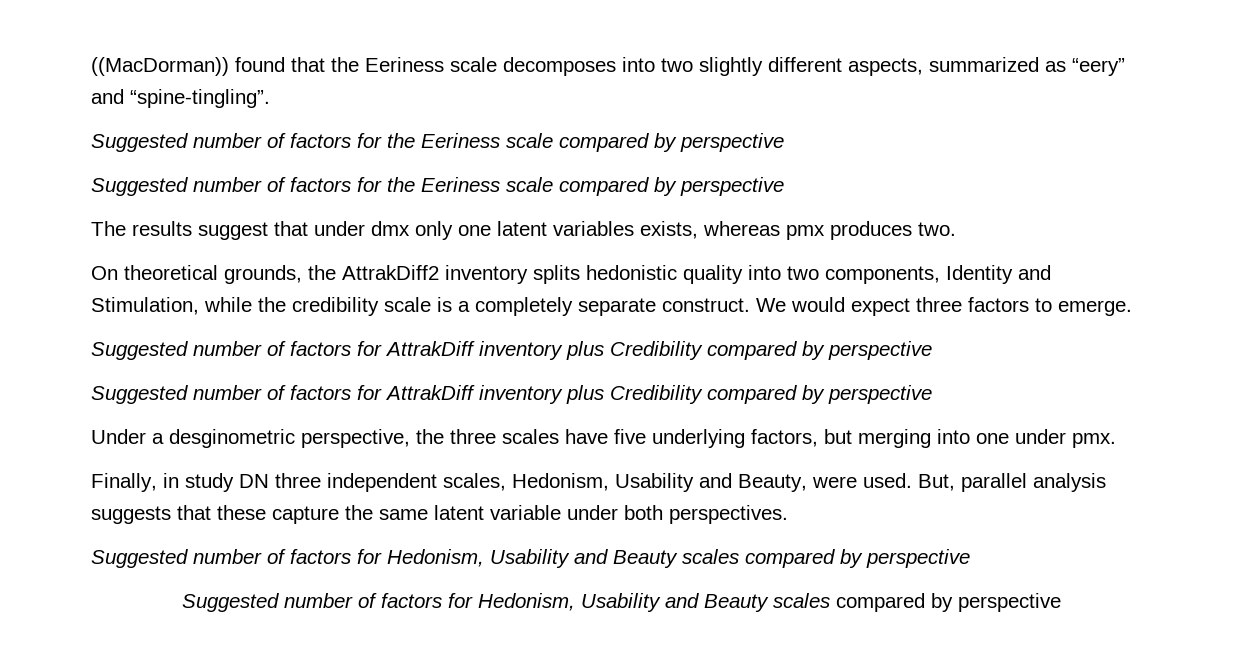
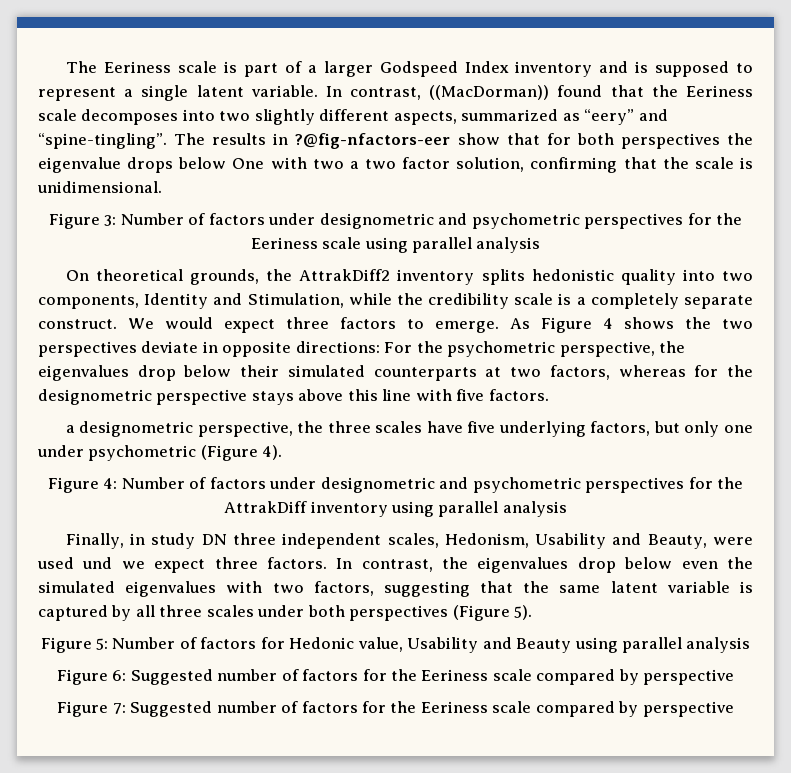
- ((MacDorman)) found that the Eeriness scale decomposes into two slightly different aspects, summarized as “eery” and “spine-tingling”.
- Suggested number of factors for the Eeriness scale compared by perspective
- Suggested number of factors for the Eeriness scale compared by perspective
- The results suggest that under dmx only one latent variables exists, whereas pmx produces two.
+ The Eeriness scale is part of a larger Godspeed Index inventory and is supposed to represent a single latent variable. In contrast, ((MacDorman)) found that the Eeriness scale decomposes into two slightly different aspects, summarized as “eery” and “spine-tingling”. The results in ?@fig-nfactors-eer show that for both perspectives the eigenvalue drops below One with two a two factor solution, confirming that the scale is unidimensional.
+ Figure 3: Number of factors under designometric and psychometric perspectives for the Eeriness scale using parallel analysis
- We would expect three factors to emerge.
- Suggested number of factors for AttrakDiff inventory plus Credibility compared by perspective
- Suggested number of factors for AttrakDiff inventory plus Credibility compared by perspective
- Under a desginometric perspective, the three scales have five underlying factors, but merging into one under pmx.
+ We would expect three factors to emerge. As Figure 4 shows the two perspectives deviate in opposite directions: For the psychometric perspective, the eigenvalues drop below their simulated counterparts at two factors, whereas for the designometric perspective stays above this line with five factors.
+ a designometric perspective, the three scales have five underlying factors, but only one under psychometric (Figure 4).
+ Figure 4: Number of factors under designometric and psychometric perspectives for the AttrakDiff inventory using parallel analysis
- Finally, in study DN three independent scales, Hedonism, Usability and Beauty, were used. But, parallel analysis suggests that these capture the same latent variable under both perspectives.
- Suggested number of factors for Hedonism, Usability and Beauty scales compared by perspective
- Suggested number of factors for Hedonism, Usability and Beauty scales compared by perspective
+ Finally, in study DN three independent scales, Hedonism, Usability and Beauty, were used und we expect three factors. In contrast, the eigenvalues drop below even the simulated eigenvalues with two factors, suggesting that the same latent variable is captured by all three scales under both perspectives (Figure 5).
+ Figure 5: Number of factors for Hedonic value, Usability and Beauty using parallel analysis
+ Figure 6: Suggested number of factors for the Eeriness scale compared by perspective
+ Figure 7: Suggested number of factors for the Eeriness scale compared by perspective

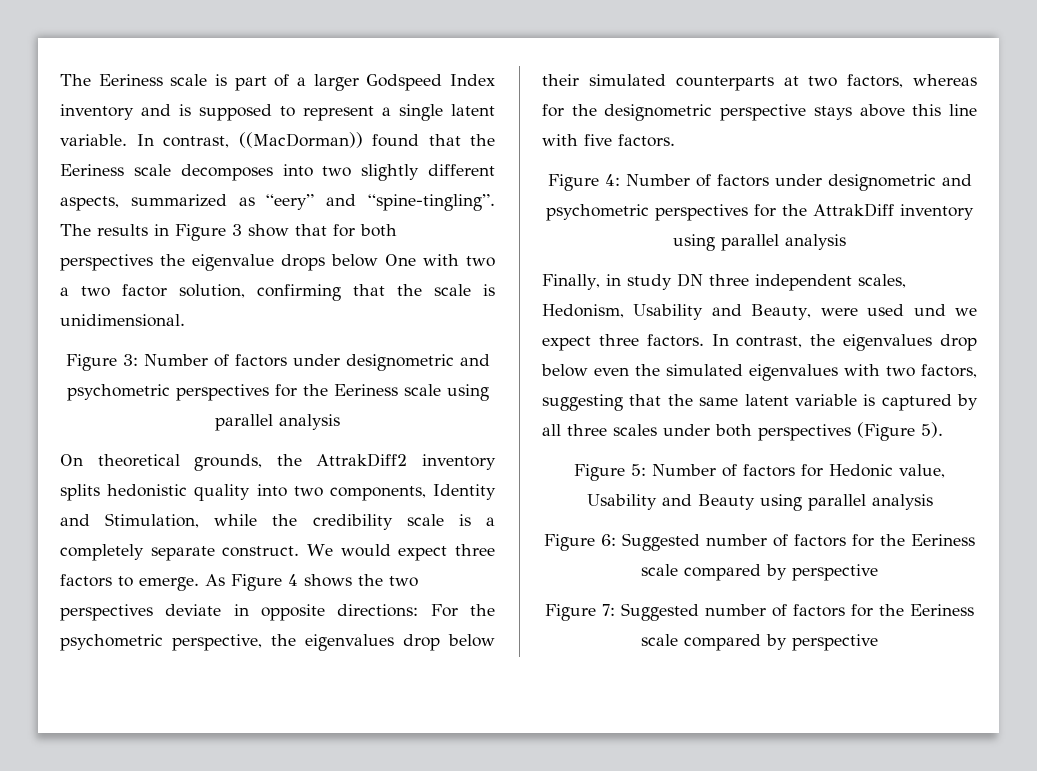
- The results in ?@fig-nfactors-eer show that for both perspectives the eigenvalue drops below One with two a two factor solution, confirming that the scale is unidimensional.
+ The results in Figure 3 show that for both perspectives the eigenvalue drops below One with two a two factor solution, confirming that the scale is unidimensional.
- a designometric perspective, the three scales have five underlying factors, but only one under psychometric (Figure 4).

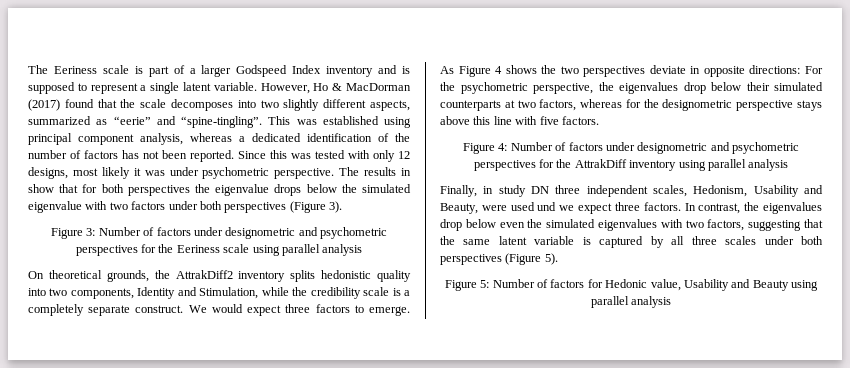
- In contrast, ((MacDorman)) found that the Eeriness scale decomposes into two slightly different aspects, summarized as “eery” and “spine-tingling”.
+ However, Ho & MacDorman (2017) found that the scale decomposes into two slightly different aspects, summarized as “eerie” and “spine-tingling”.
+ This was established using principal component analysis, whereas a dedicated identification of the number of factors has not been reported. Since this was tested with only 12 designs, most likely it was under psychometric perspective.
- The results in Figure 3 show that for both perspectives the eigenvalue drops below One with two a two factor solution, confirming that the scale is unidimensional.
+ The results in show that for both perspectives the eigenvalue drops below the simulated eigenvalue with two factors under both perspectives (Figure 3).
- Figure 6: Suggested number of factors for the Eeriness scale compared by perspective
- Figure 7: Suggested number of factors for the Eeriness scale compared by perspective

